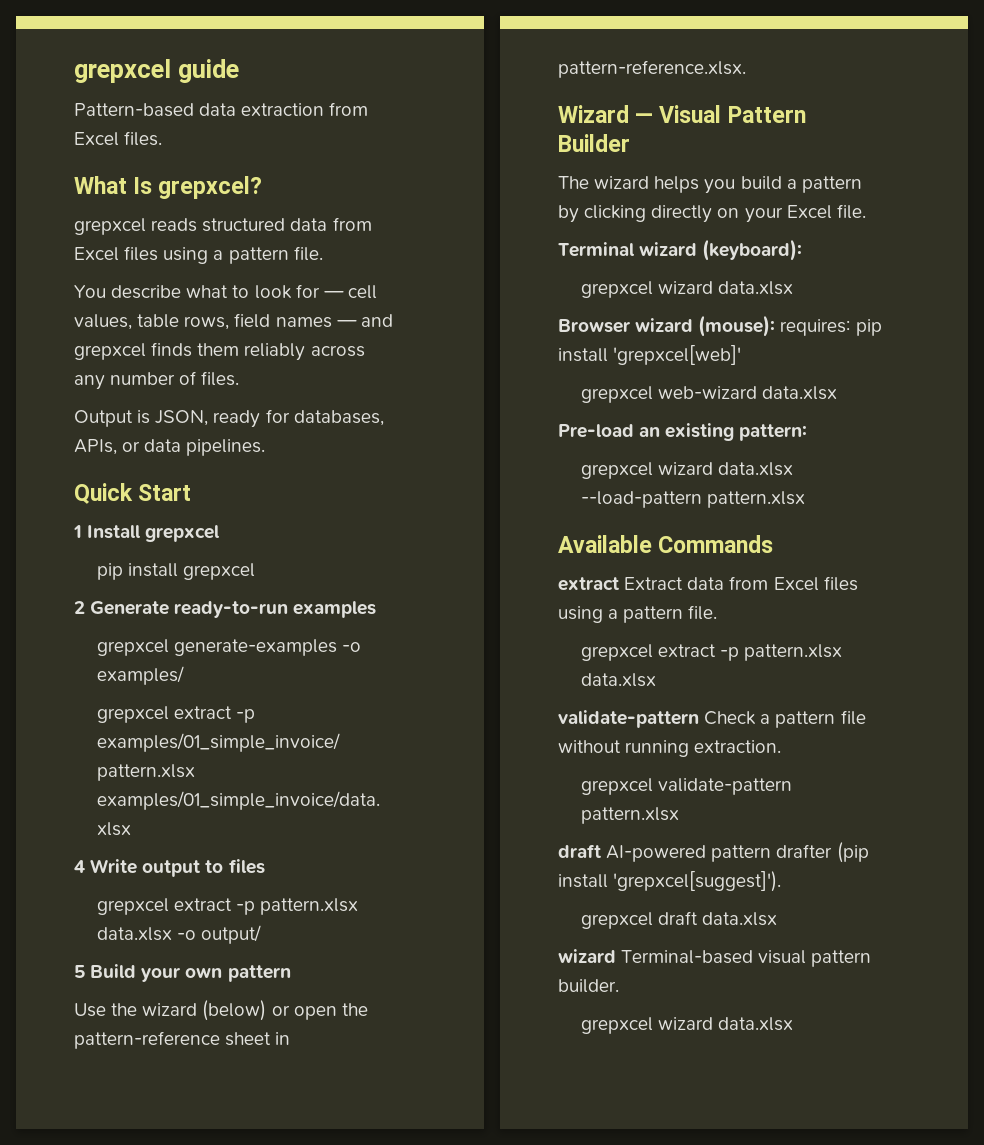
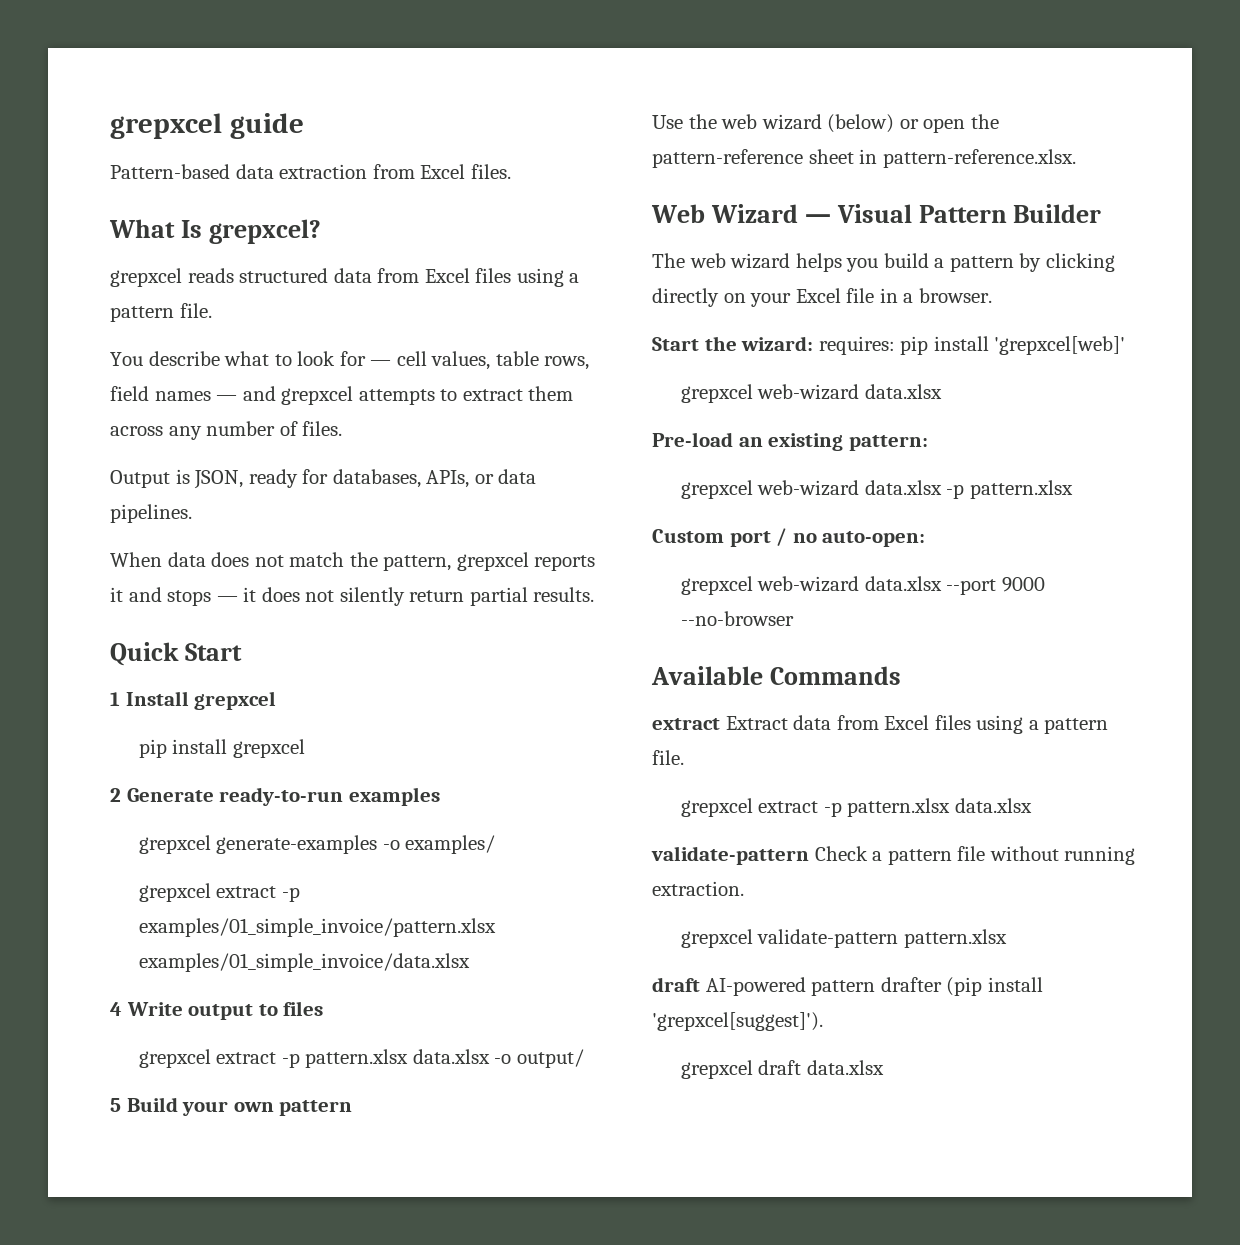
- You describe what to look for — cell values, table rows, field names — and grepxcel finds them reliably across any number of files.
+ You describe what to look for — cell values, table rows, field names — and grepxcel attempts to extract them across any number of files.
+ When data does not match the pattern, grepxcel reports it and stops — it does not silently return partial results.
- Use the wizard (below) or open the pattern-reference sheet in pattern-reference.xlsx.
+ Use the web wizard (below) or open the pattern-reference sheet in pattern-reference.xlsx.
- Wizard — Visual Pattern Builder
+ Web Wizard — Visual Pattern Builder
- The wizard helps you build a pattern by clicking directly on your Excel file.
- Terminal wizard (keyboard):
- grepxcel wizard data.xlsx
- Browser wizard (mouse): requires: pip install 'grepxcel[web]'
+ The web wizard helps you build a pattern by clicking directly on your Excel file in a browser.
+ Start the wizard: requires: pip install 'grepxcel[web]'
- grepxcel wizard data.xlsx --load-pattern pattern.xlsx
+ grepxcel web-wizard data.xlsx -p pattern.xlsx
+ Custom port / no auto-open:
+ grepxcel web-wizard data.xlsx --port 9000 --no-browser
- wizard Terminal-based visual pattern builder.
- grepxcel wizard data.xlsx

